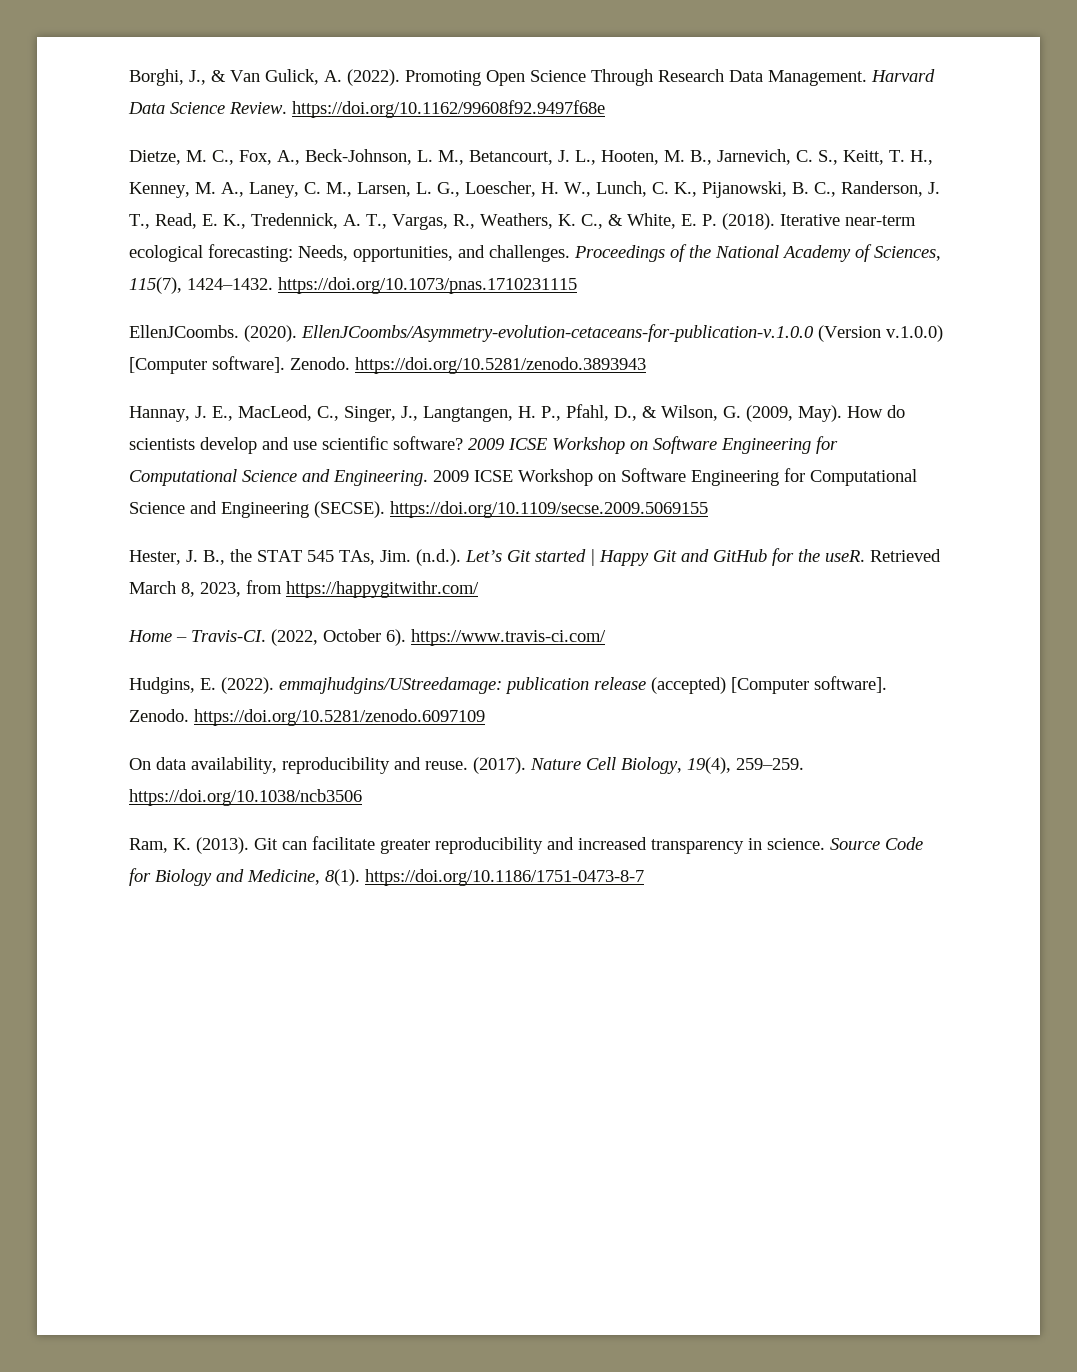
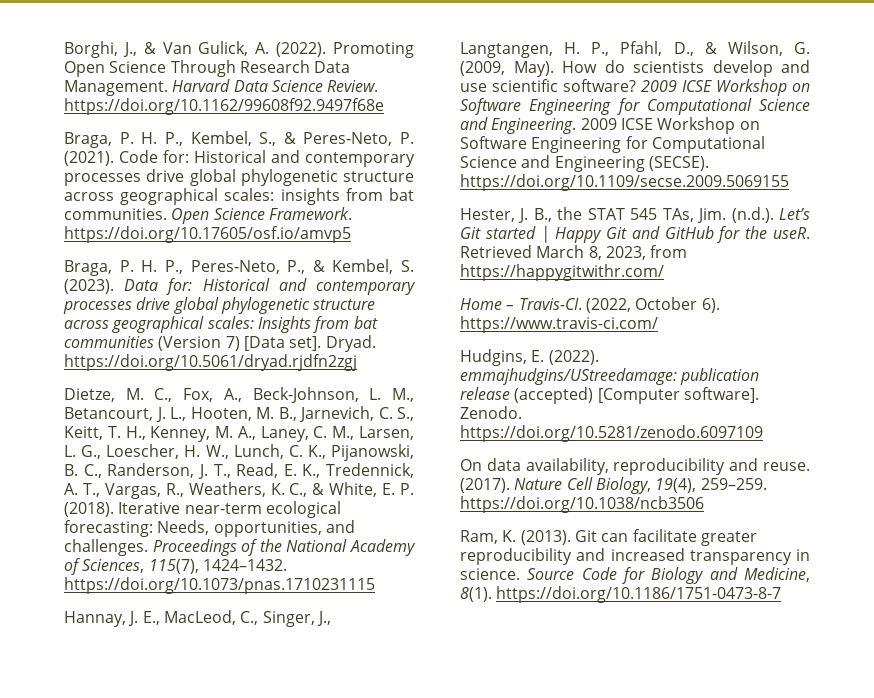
+ Braga, P. H. P., Kembel, S., & Peres-Neto, P. (2021). Code for: Historical and contemporary processes drive global phylogenetic structure across geographical scales: insights from bat communities. Open Science Framework. https://doi.org/10.17605/osf.io/amvp5
+ Braga, P. H. P., Peres-Neto, P., & Kembel, S. (2023). Data for: Historical and contemporary processes drive global phylogenetic structure across geographical scales: Insights from bat communities (Version 7) [Data set]. Dryad. https://doi.org/10.5061/dryad.rjdfn2zgj
- EllenJCoombs. (2020). EllenJCoombs/Asymmetry-evolution-cetaceans-for-publication-v.1.0.0 (Version v.1.0.0) [Computer software]. Zenodo. https://doi.org/10.5281/zenodo.3893943

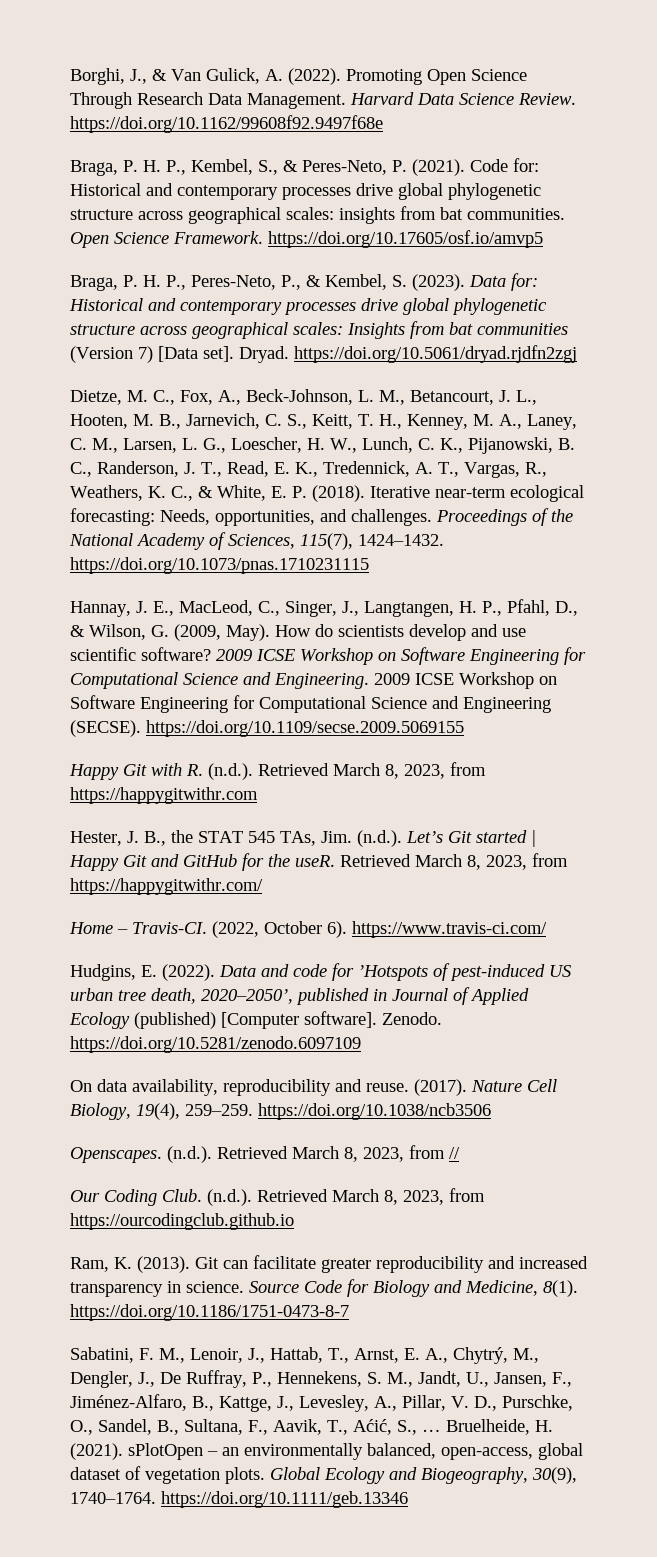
+ Happy Git with R. (n.d.). Retrieved March 8, 2023, from https://happygitwithr.com
- Hudgins, E. (2022). emmajhudgins/UStreedamage: publication release (accepted) [Computer software].
+ Hudgins, E. (2022). Data and code for ’Hotspots of pest‐induced US urban tree death, 2020–2050’, published in Journal of Applied Ecology (published) [Computer software].
+ Openscapes. (n.d.). Retrieved March 8, 2023, from //
+ Our Coding Club. (n.d.). Retrieved March 8, 2023, from https://ourcodingclub.github.io
+ Sabatini, F. M., Lenoir, J., Hattab, T., Arnst, E. A., Chytrý, M., Dengler, J., De Ruffray, P., Hennekens, S. M., Jandt, U., Jansen, F., Jiménez-Alfaro, B., Kattge, J., Levesley, A., Pillar, V. D., Purschke, O., Sandel, B., Sultana, F., Aavik, T., Aćić, S., … Bruelheide, H. (2021). sPlotOpen – an environmentally balanced, open-access, global dataset of vegetation plots. Global Ecology and Biogeography, 30(9), 1740–1764. https://doi.org/10.1111/geb.13346

